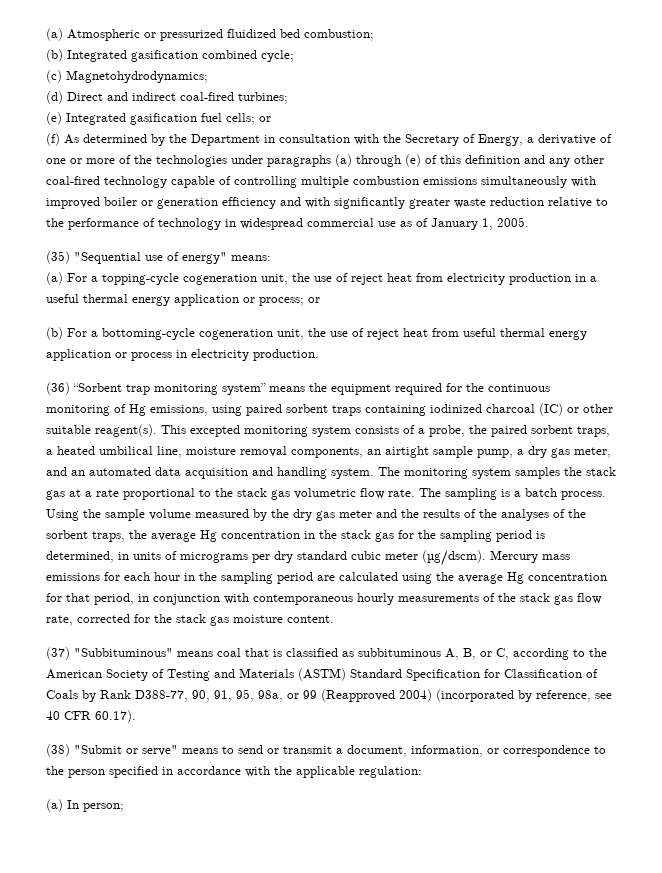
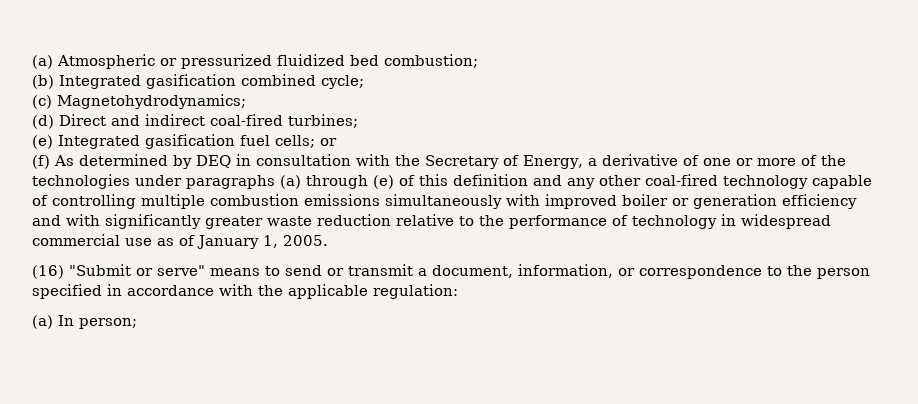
- (f) As determined by the Department in consultation with the Secretary of Energy, a derivative of one or more of the technologies under paragraphs (a) through (e) of this definition and any other coal-fired technology capable of controlling multiple combustion emissions simultaneously with improved boiler or generation efficiency and with significantly greater waste reduction relative to the performance of technology in widespread commercial use as of January 1, 2005.
+ (f) As determined by DEQ in consultation with the Secretary of Energy, a derivative of one or more of the technologies under paragraphs (a) through (e) of this definition and any other coal-fired technology capable of controlling multiple combustion emissions simultaneously with improved boiler or generation efficiency and with significantly greater waste reduction relative to the performance of technology in widespread commercial use as of January 1, 2005.
- (35) "Sequential use of energy" means:
- (a) For a topping-cycle cogeneration unit, the use of reject heat from electricity production in a useful thermal energy application or process; or
- (b) For a bottoming-cycle cogeneration unit, the use of reject heat from useful thermal energy application or process in electricity production.
- (36) “Sorbent trap monitoring system” means the equipment required for the continuous monitoring of Hg emissions, using paired sorbent traps containing iodinized charcoal (IC) or other suitable reagent(s). This excepted monitoring system consists of a probe, the paired sorbent traps, a heated umbilical line, moisture removal components, an airtight sample pump, a dry gas meter, and an automated data acquisition and handling system. The monitoring system samples the stack gas at a rate proportional to the stack gas volumetric flow rate. The sampling is a batch process. Using the sample volume measured by the dry gas meter and the results of the analyses of the sorbent traps, the average Hg concentration in the stack gas for the sampling period is determined, in units of micrograms per dry standard cubic meter (µg/dscm). Mercury mass emissions for each hour in the sampling period are calculated using the average Hg concentration for that period, in conjunction with contemporaneous hourly measurements of the stack gas flow rate, corrected for the stack gas moisture content.
- (37) "Subbituminous" means coal that is classified as subbituminous A, B, or C, according to the American Society of Testing and Materials (ASTM) Standard Specification for Classification of Coals by Rank D388-77, 90, 91, 95, 98a, or 99 (Reapproved 2004) (incorporated by reference, see 40 CFR 60.17).
- (38) "Submit or serve" means to send or transmit a document, information, or correspondence to the person specified in accordance with the applicable regulation:
+ (16) "Submit or serve" means to send or transmit a document, information, or correspondence to the person specified in accordance with the applicable regulation:

